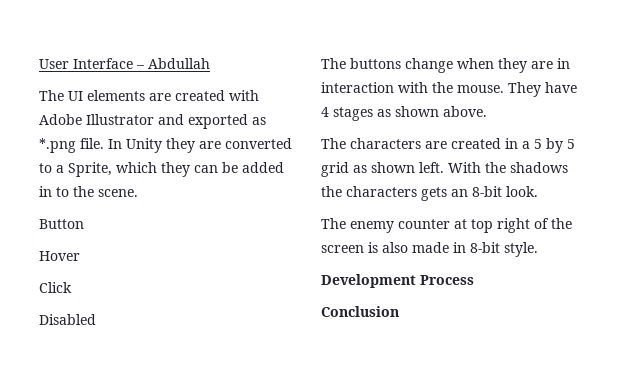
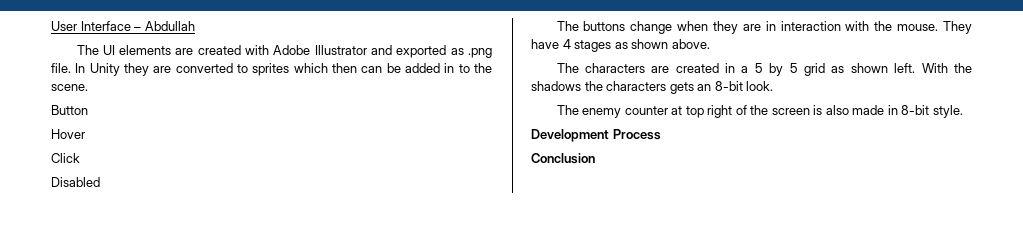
- The UI elements are created with Adobe Illustrator and exported as *.png file.
+ The UI elements are created with Adobe Illustrator and exported as .png file.
- In Unity they are converted to a Sprite, which they can be added in to the scene.
+ In Unity they are converted to sprites which then can be added in to the scene.

